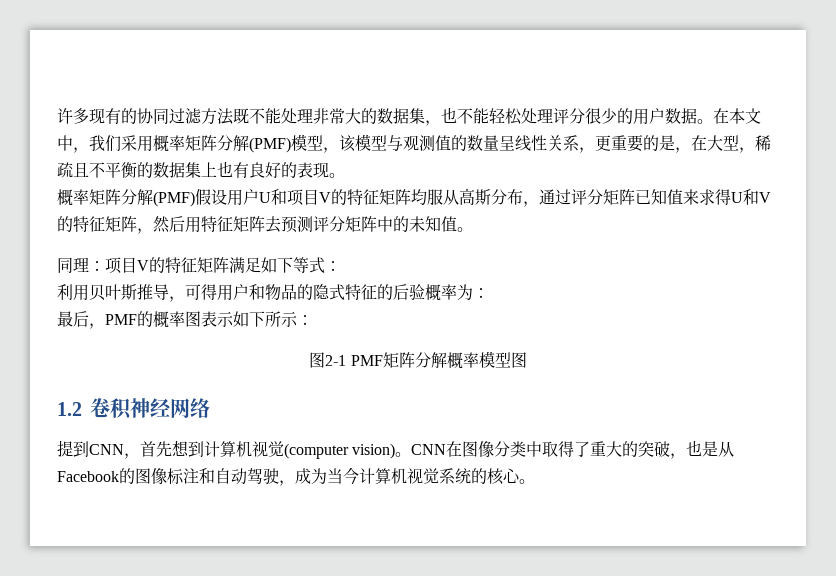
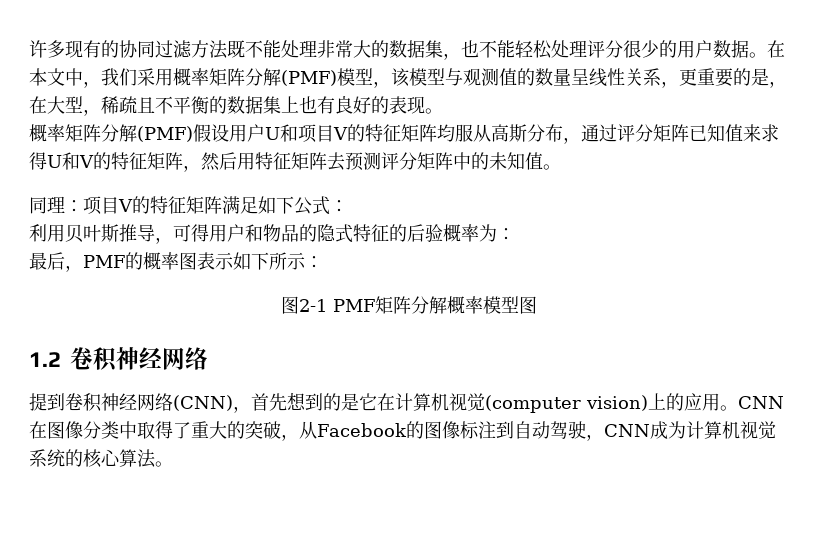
- 同理：项目V的特征矩阵满足如下等式：
+ 同理：项目V的特征矩阵满足如下公式：
- 提到CNN，首先想到计算机视觉(computer vision)。
+ 提到卷积神经网络(CNN)，首先想到的是它在计算机视觉(computer vision)上的应用。
- CNN在图像分类中取得了重大的突破，也是从Facebook的图像标注和自动驾驶，成为当今计算机视觉系统的核心。
+ CNN在图像分类中取得了重大的突破，从Facebook的图像标注到自动驾驶，CNN成为计算机视觉系统的核心算法。

